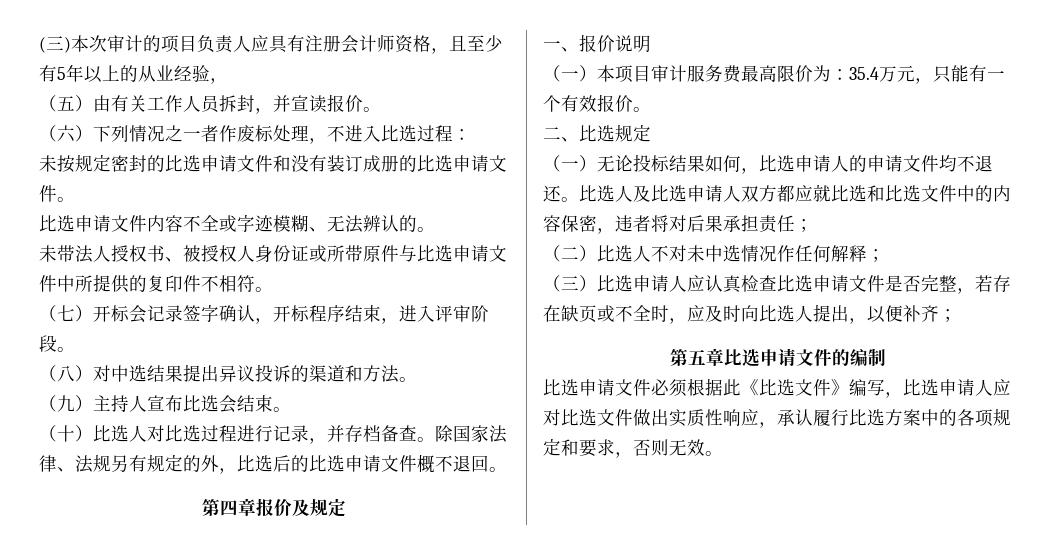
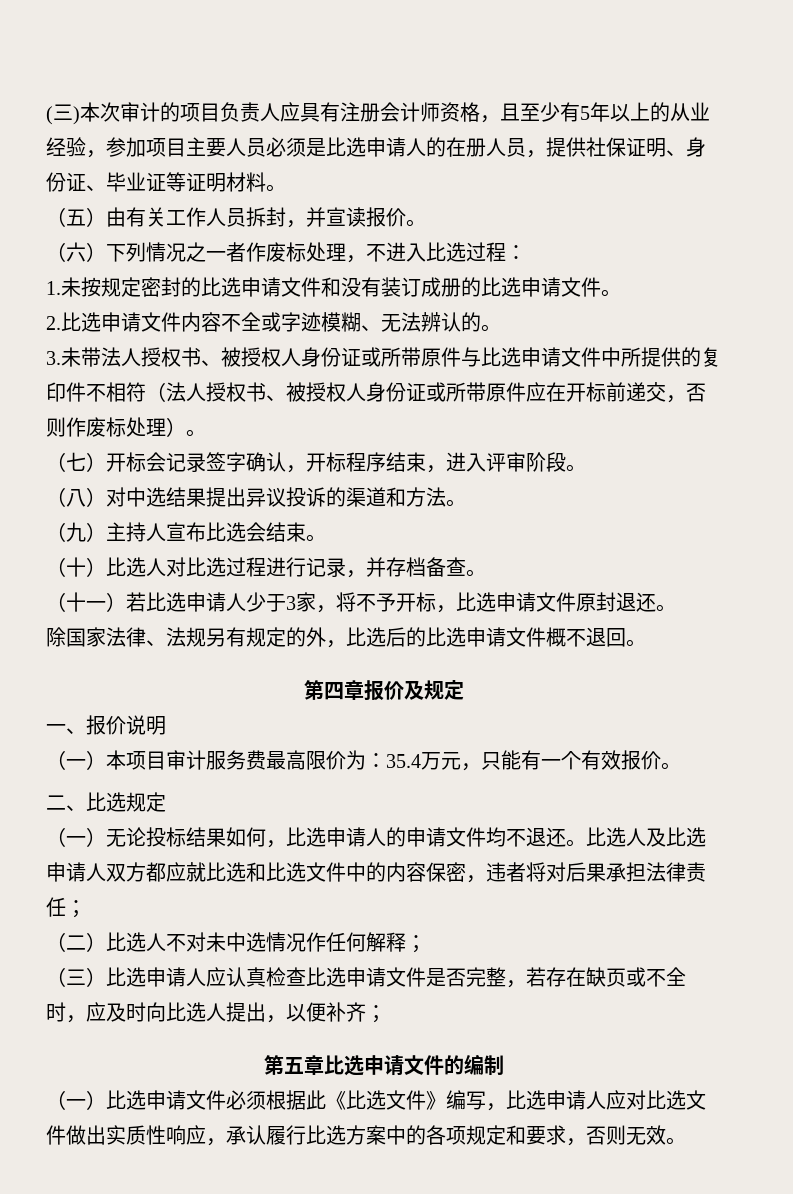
- (三)本次审计的项目负责人应具有注册会计师资格，且至少有5年以上的从业经验，
+ (三)本次审计的项目负责人应具有注册会计师资格，且至少有5年以上的从业经验，参加项目主要人员必须是比选申请人的在册人员，提供社保证明、身份证、毕业证等证明材料。
- 未按规定密封的比选申请文件和没有装订成册的比选申请文件。
+ 1.未按规定密封的比选申请文件和没有装订成册的比选申请文件。
- 比选申请文件内容不全或字迹模糊、无法辨认的。
+ 2.比选申请文件内容不全或字迹模糊、无法辨认的。
- 未带法人授权书、被授权人身份证或所带原件与比选申请文件中所提供的复印件不相符。
+ 3.未带法人授权书、被授权人身份证或所带原件与比选申请文件中所提供的复印件不相符（法人授权书、被授权人身份证或所带原件应在开标前递交，否则作废标处理）。
- （十）比选人对比选过程进行记录，并存档备查。除国家法律、法规另有规定的外，比选后的比选申请文件概不退回。
+ （十）比选人对比选过程进行记录，并存档备查。
+ （十一）若比选申请人少于3家，将不予开标，比选申请文件原封退还。
+ 除国家法律、法规另有规定的外，比选后的比选申请文件概不退回。
- 比选人及比选申请人双方都应就比选和比选文件中的内容保密，违者将对后果承担责任；
+ 比选人及比选申请人双方都应就比选和比选文件中的内容保密，违者将对后果承担法律责任；
- 比选申请文件必须根据此《比选文件》编写，比选申请人应对比选文件做出实质性响应，承认履行比选方案中的各项规定和要求，否则无效。
+ （一）比选申请文件必须根据此《比选文件》编写，比选申请人应对比选文件做出实质性响应，承认履行比选方案中的各项规定和要求，否则无效。

